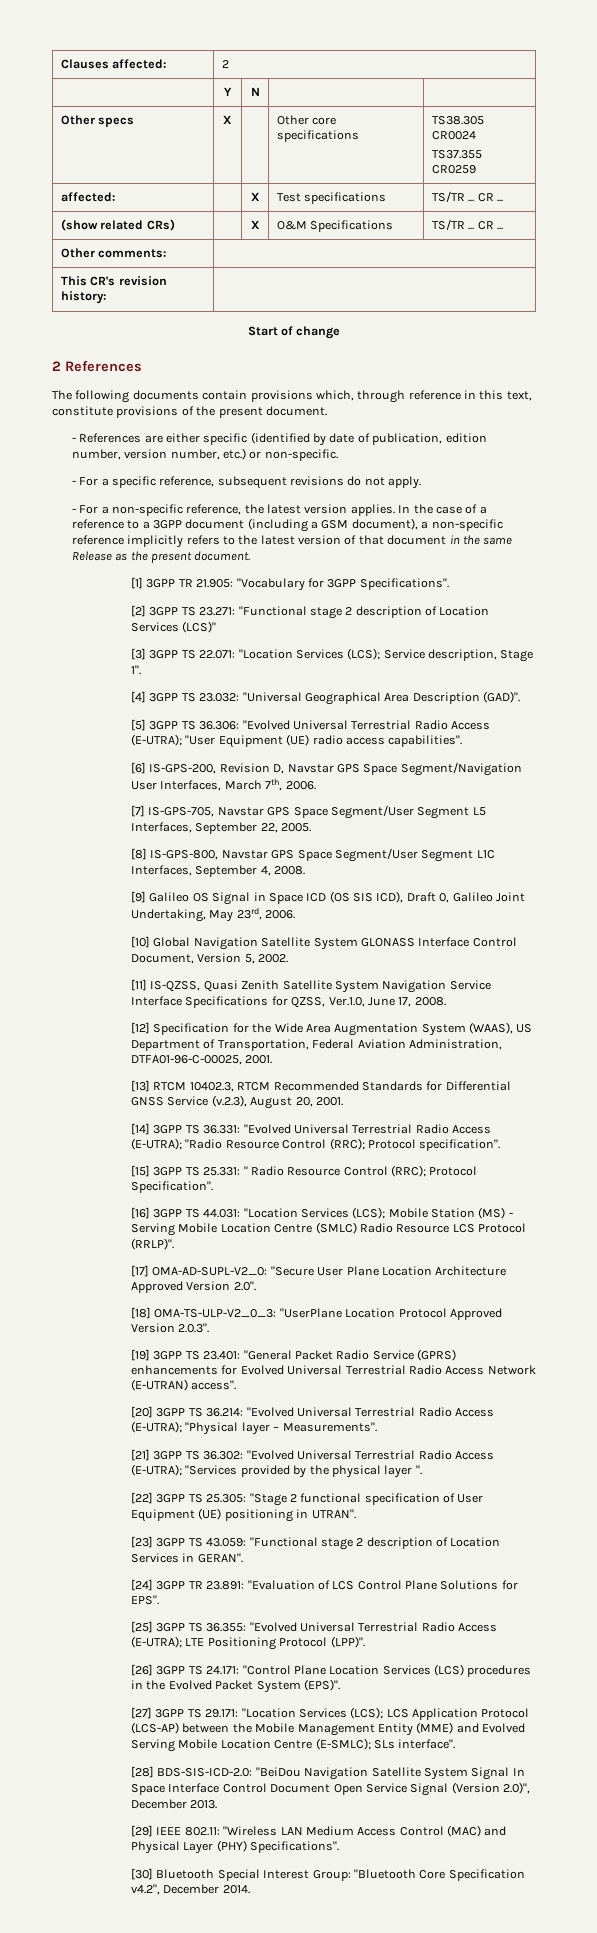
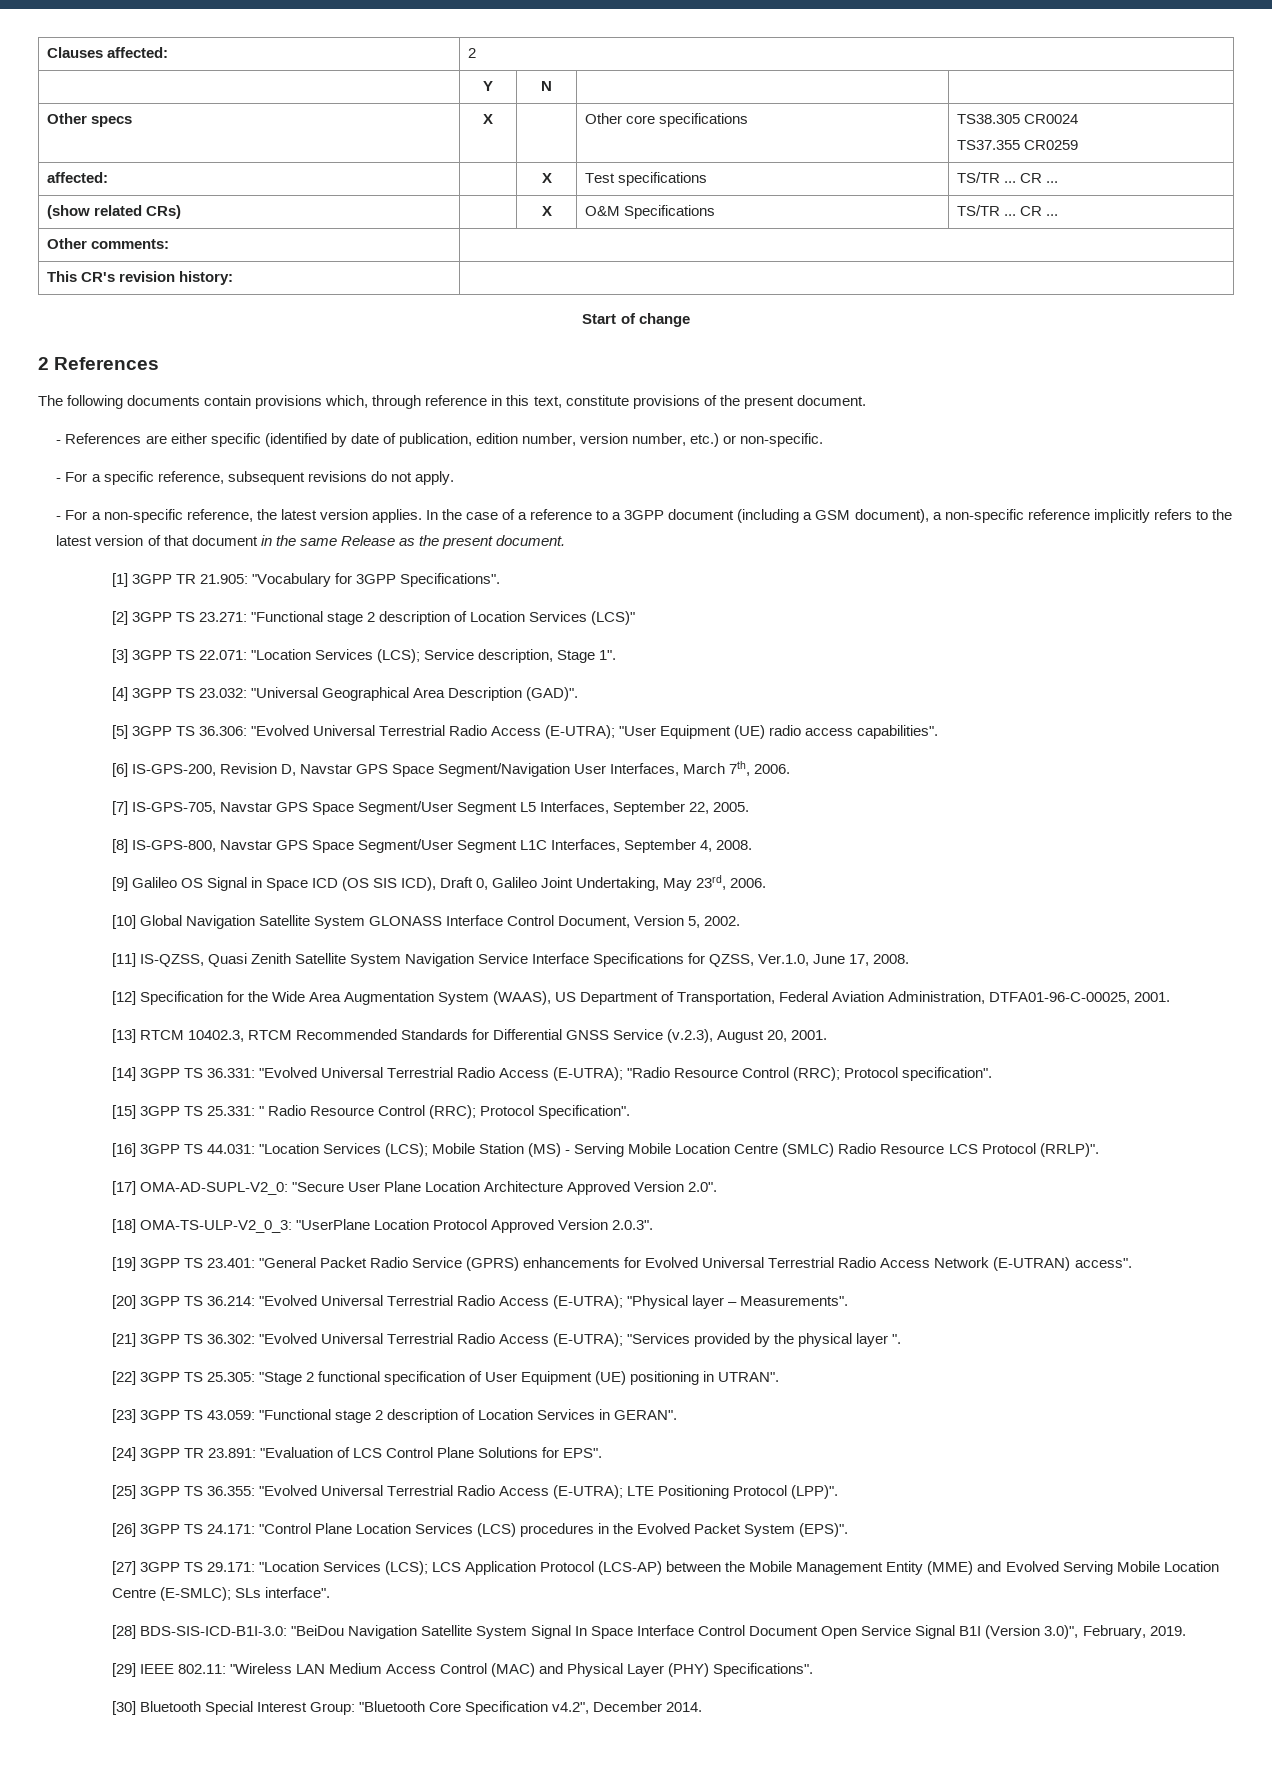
- [28] BDS-SIS-ICD-2.0: "BeiDou Navigation Satellite System Signal In Space Interface Control Document Open Service Signal (Version 2.0)", December 2013.
+ [28] BDS-SIS-ICD-B1I-3.0: "BeiDou Navigation Satellite System Signal In Space Interface Control Document Open Service Signal B1I (Version 3.0)", February, 2019.

